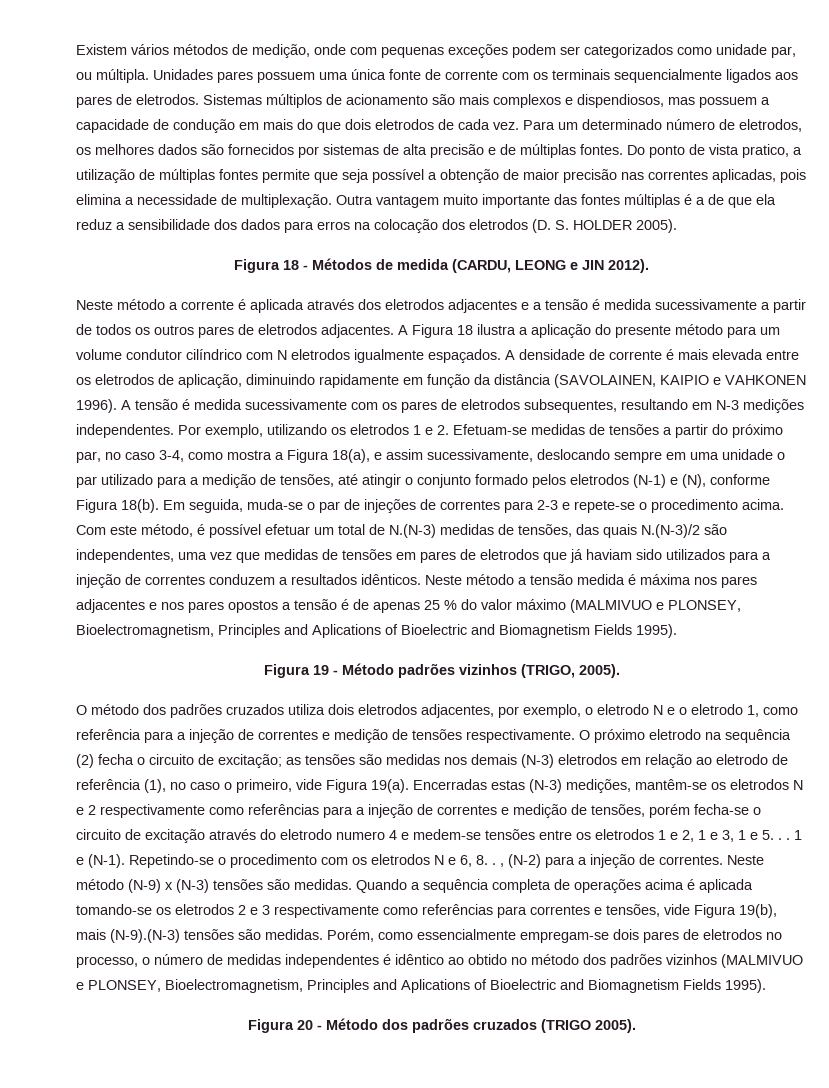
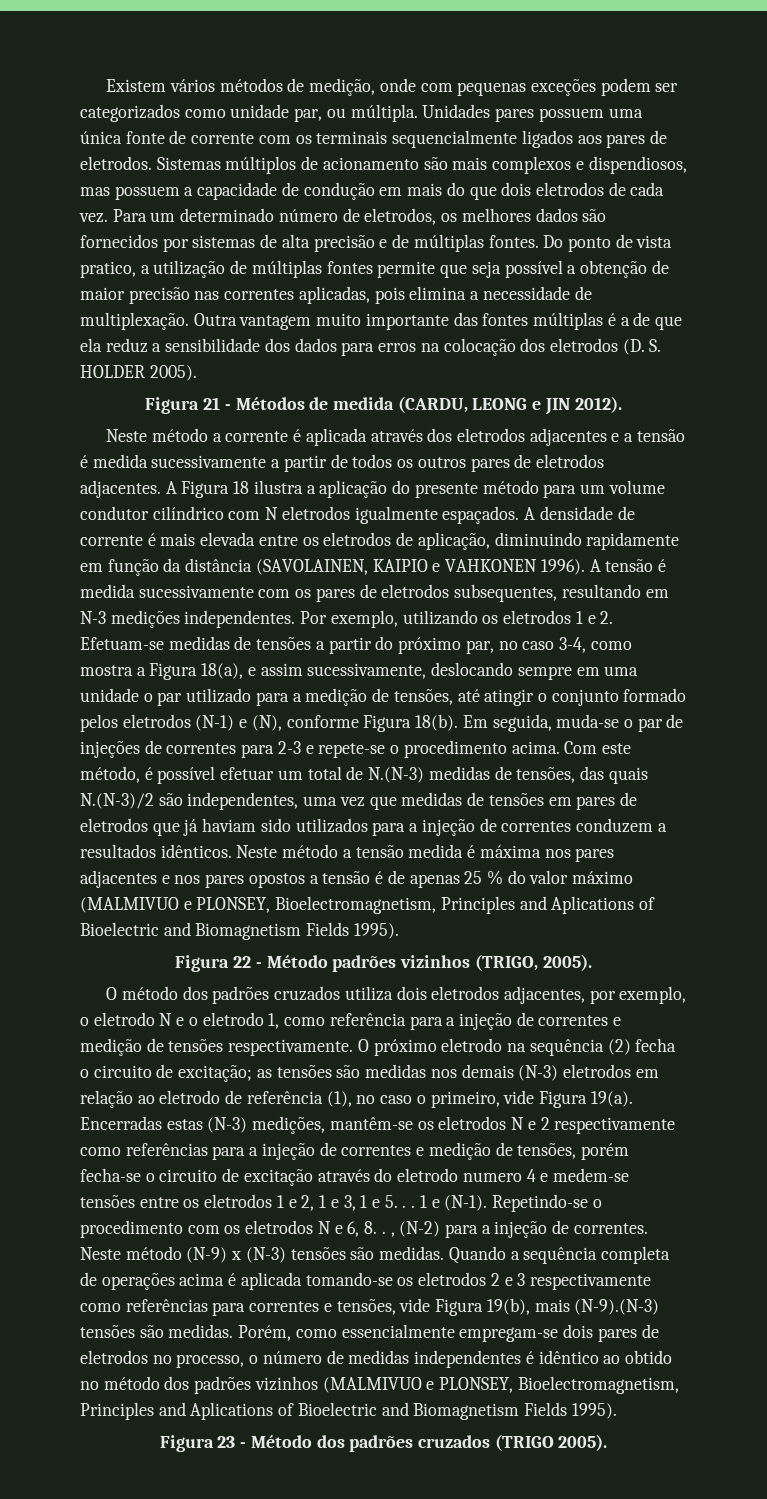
- Figura 18 - Métodos de medida (CARDU, LEONG e JIN 2012).
+ Figura 21 - Métodos de medida (CARDU, LEONG e JIN 2012).
- Figura 19 - Método padrões vizinhos (TRIGO, 2005).
+ Figura 22 - Método padrões vizinhos (TRIGO, 2005).
- Figura 20 - Método dos padrões cruzados (TRIGO 2005).
+ Figura 23 - Método dos padrões cruzados (TRIGO 2005).

